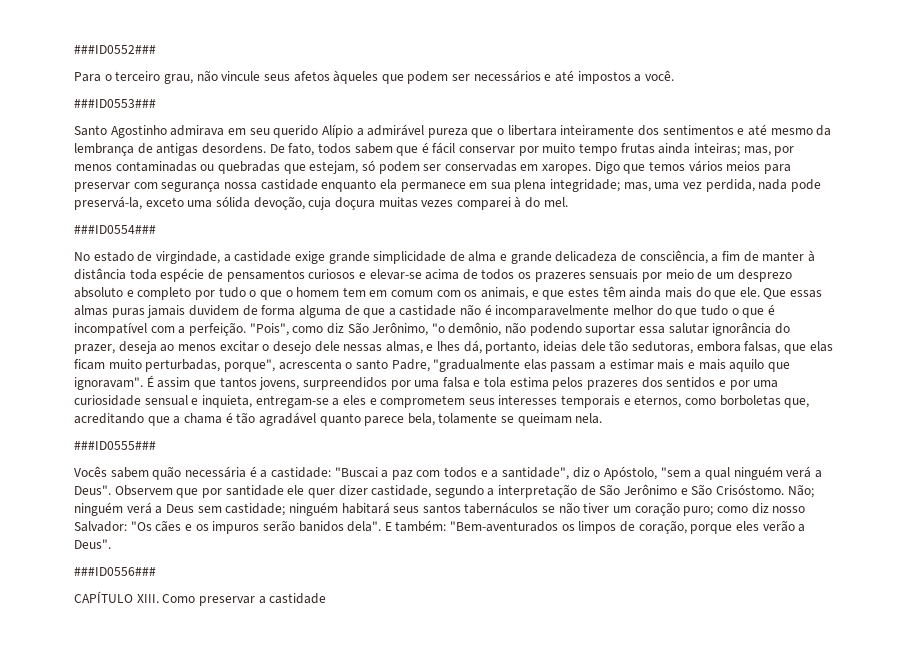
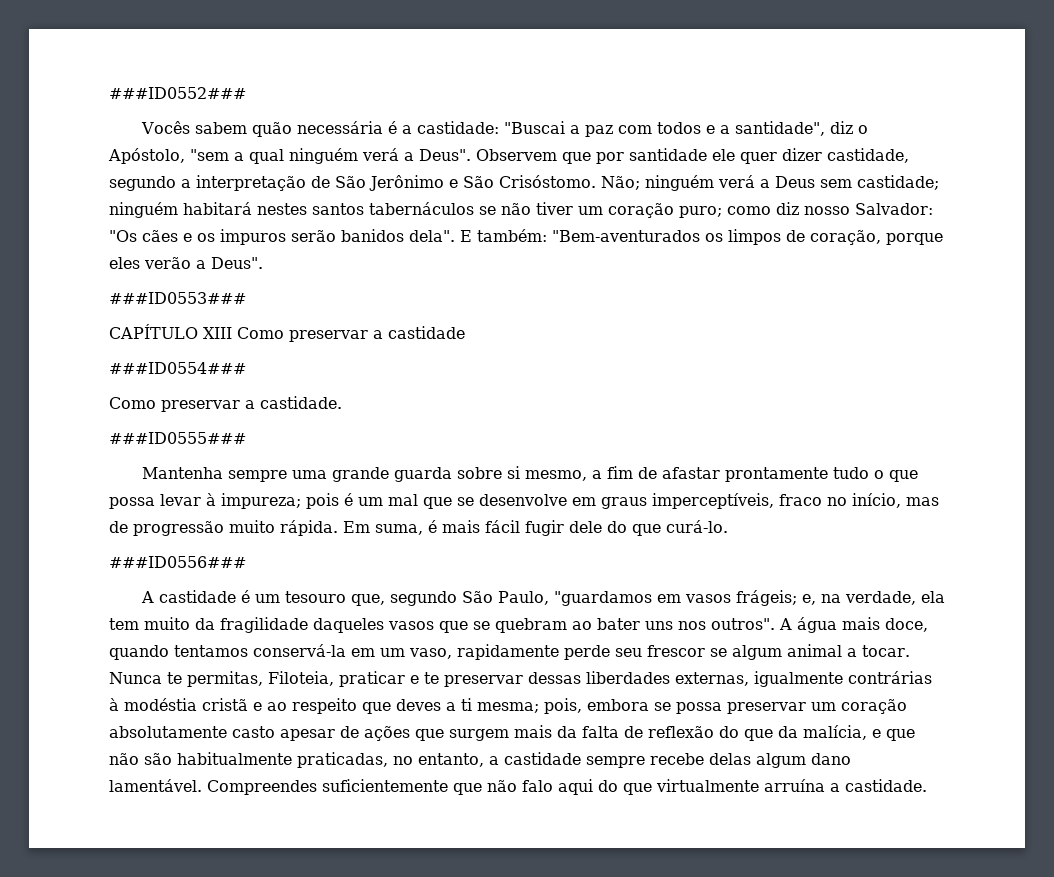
- Para o terceiro grau, não vincule seus afetos àqueles que podem ser necessários e até impostos a você.
- ###ID0553###
- Santo Agostinho admirava em seu querido Alípio a admirável pureza que o libertara inteiramente dos sentimentos e até mesmo da lembrança de antigas desordens. De fato, todos sabem que é fácil conservar por muito tempo frutas ainda inteiras; mas, por menos contaminadas ou quebradas que estejam, só podem ser conservadas em xaropes. Digo que temos vários meios para preservar com segurança nossa castidade enquanto ela permanece em sua plena integridade; mas, uma vez perdida, nada pode preservá-la, exceto uma sólida devoção, cuja doçura muitas vezes comparei à do mel.
- ###ID0554###
- No estado de virgindade, a castidade exige grande simplicidade de alma e grande delicadeza de consciência, a fim de manter à distância toda espécie de pensamentos curiosos e elevar-se acima de todos os prazeres sensuais por meio de um desprezo absoluto e completo por tudo o que o homem tem em comum com os animais, e que estes têm ainda mais do que ele. Que essas almas puras jamais duvidem de forma alguma de que a castidade não é incomparavelmente melhor do que tudo o que é incompatível com a perfeição. "Pois", como diz São Jerônimo, "o demônio, não podendo suportar essa salutar ignorância do prazer, deseja ao menos excitar o desejo dele nessas almas, e lhes dá, portanto, ideias dele tão sedutoras, embora falsas, que elas ficam muito perturbadas, porque", acrescenta o santo Padre, "gradualmente elas passam a estimar mais e mais aquilo que ignoravam". É assim que tantos jovens, surpreendidos por uma falsa e tola estima pelos prazeres dos sentidos e por uma curiosidade sensual e inquieta, entregam-se a eles e comprometem seus interesses temporais e eternos, como borboletas que, acreditando que a chama é tão agradável quanto parece bela, tolamente se queimam nela.
- ###ID0555###
- Não; ninguém verá a Deus sem castidade; ninguém habitará seus santos tabernáculos se não tiver um coração puro; como diz nosso Salvador: "Os cães e os impuros serão banidos dela".
+ Não; ninguém verá a Deus sem castidade; ninguém habitará nestes santos tabernáculos se não tiver um coração puro; como diz nosso Salvador: "Os cães e os impuros serão banidos dela".
- ###ID0556###
+ ###ID0553###
- CAPÍTULO XIII. Como preservar a castidade
+ CAPÍTULO XIII Como preservar a castidade
+ ###ID0554###
+ Como preservar a castidade.
+ ###ID0555###
+ Mantenha sempre uma grande guarda sobre si mesmo, a fim de afastar prontamente tudo o que possa levar à impureza; pois é um mal que se desenvolve em graus imperceptíveis, fraco no início, mas de progressão muito rápida. Em suma, é mais fácil fugir dele do que curá-lo.
+ ###ID0556###
+ A castidade é um tesouro que, segundo São Paulo, "guardamos em vasos frágeis; e, na verdade, ela tem muito da fragilidade daqueles vasos que se quebram ao bater uns nos outros". A água mais doce, quando tentamos conservá-la em um vaso, rapidamente perde seu frescor se algum animal a tocar. Nunca te permitas, Filoteia, praticar e te preservar dessas liberdades externas, igualmente contrárias à modéstia cristã e ao respeito que deves a ti mesma; pois, embora se possa preservar um coração absolutamente casto apesar de ações que surgem mais da falta de reflexão do que da malícia, e que não são habitualmente praticadas, no entanto, a castidade sempre recebe delas algum dano lamentável. Compreendes suficientemente que não falo aqui do que virtualmente arruína a castidade.

